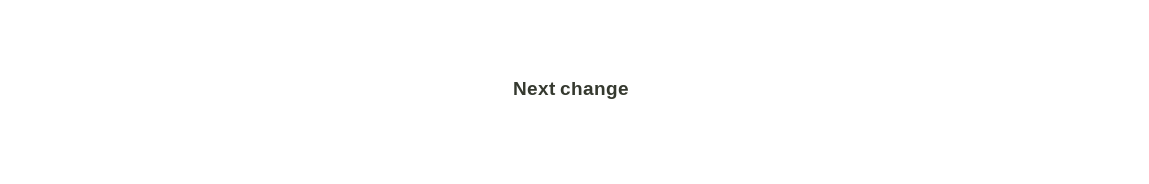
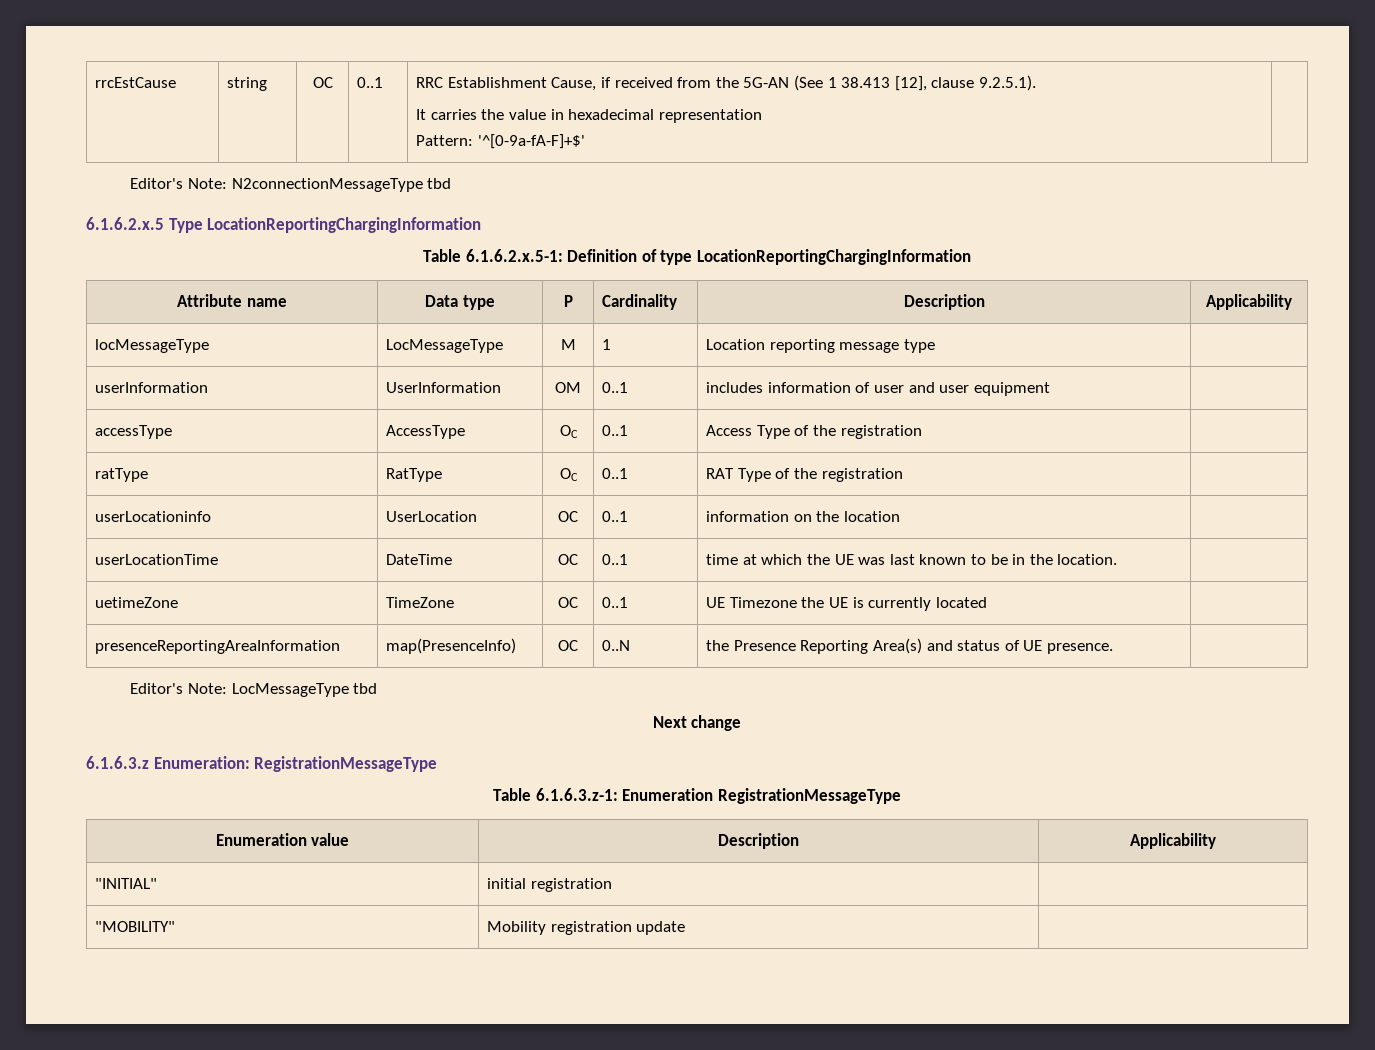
+ rrcEstCause | string | OC | 0..1 | RRC Establishment Cause, if received from the 5G-AN (See 1 38.413 [12], clause 9.2.5.1).
+ It carries the value in hexadecimal representation
+ Pattern: '^[0-9a-fA-F]+$' |
+ Editor's Note: N2connectionMessageType tbd
+ 6.1.6.2.x.5 Type LocationReportingChargingInformation
+ Table 6.1.6.2.x.5-1: Definition of type LocationReportingChargingInformation
+ Attribute name | Data type | P | Cardinality | Description | Applicability
+ locMessageType | LocMessageType | M | 1 | Location reporting message type |
+ userInformation | UserInformation | OM | 0..1 | includes information of user and user equipment |
+ accessType | AccessType | OC | 0..1 | Access Type of the registration |
+ ratType | RatType | OC | 0..1 | RAT Type of the registration |
+ userLocationinfo | UserLocation | OC | 0..1 | information on the location |
+ userLocationTime | DateTime | OC | 0..1 | time at which the UE was last known to be in the location. |
+ uetimeZone | TimeZone | OC | 0..1 | UE Timezone the UE is currently located |
+ presenceReportingAreaInformation | map(PresenceInfo) | OC | 0..N | the Presence Reporting Area(s) and status of UE presence. |
+ Editor's Note: LocMessageType tbd
  Next change
+ 6.1.6.3.z Enumeration: RegistrationMessageType
+ Table 6.1.6.3.z-1: Enumeration RegistrationMessageType
+ Enumeration value | Description | Applicability
+ "INITIAL" | initial registration |
+ "MOBILITY" | Mobility registration update |

